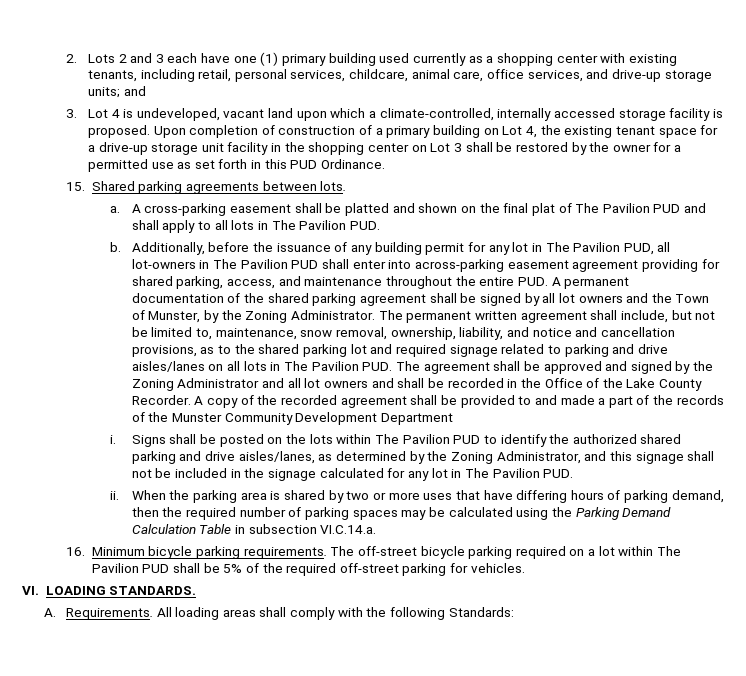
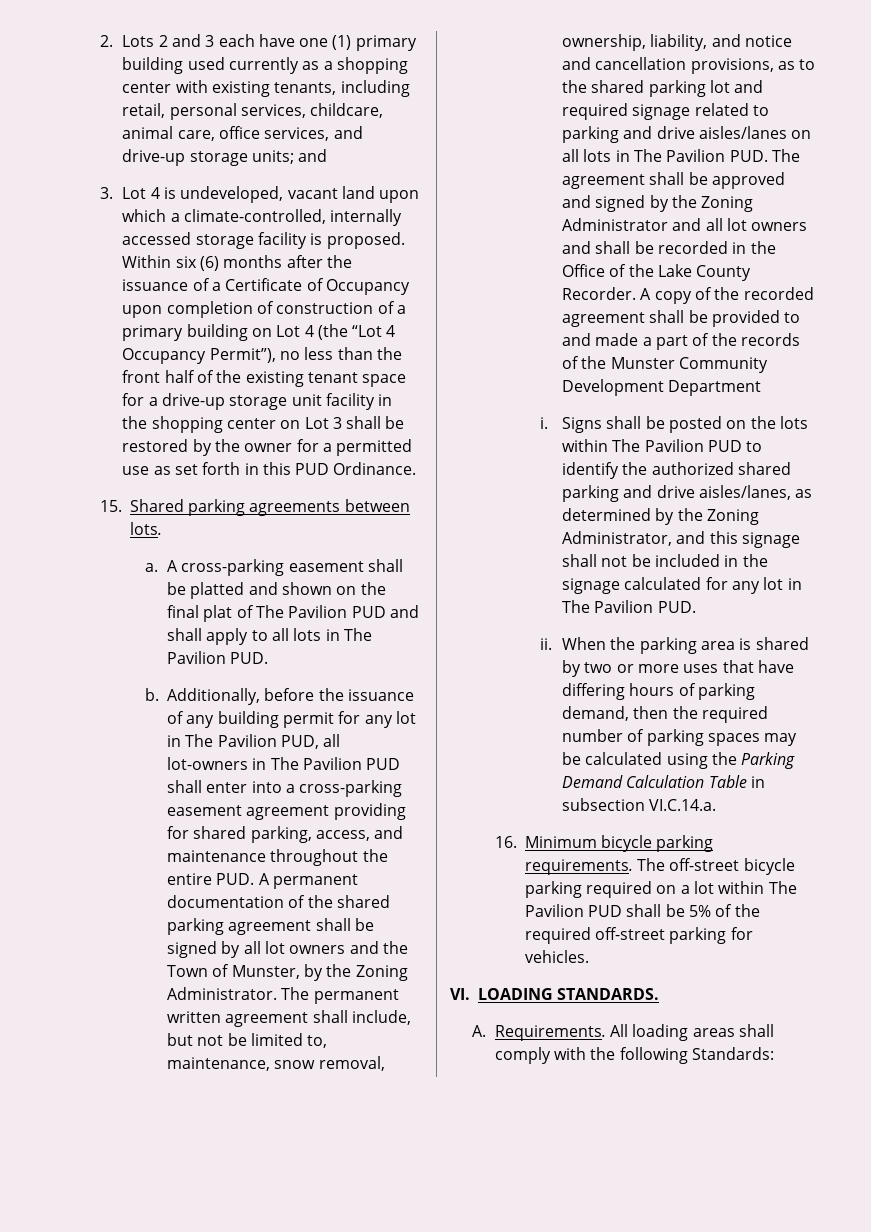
- Upon completion of construction of a primary building on Lot 4, the existing tenant space for a drive-up storage unit facility in the shopping center on Lot 3 shall be restored by the owner for a permitted use as set forth in this PUD Ordinance.
+ Within six (6) months after the issuance of a Certificate of Occupancy upon completion of construction of a primary building on Lot 4 (the “Lot 4 Occupancy Permit”), no less than the front half of the existing tenant space for a drive-up storage unit facility in the shopping center on Lot 3 shall be restored by the owner for a permitted use as set forth in this PUD Ordinance.
- Additionally, before the issuance of any building permit for any lot in The Pavilion PUD, all lot-owners in The Pavilion PUD shall enter into across-parking easement agreement providing for shared parking, access, and maintenance throughout the entire PUD. A permanent documentation of the shared parking agreement shall be signed by all lot owners and the Town of Munster, by the Zoning Administrator.
+ Additionally, before the issuance of any building permit for any lot in The Pavilion PUD, all lot-owners in The Pavilion PUD shall enter into a cross-parking easement agreement providing for shared parking, access, and maintenance throughout the entire PUD. A permanent documentation of the shared parking agreement shall be signed by all lot owners and the Town of Munster, by the Zoning Administrator.

